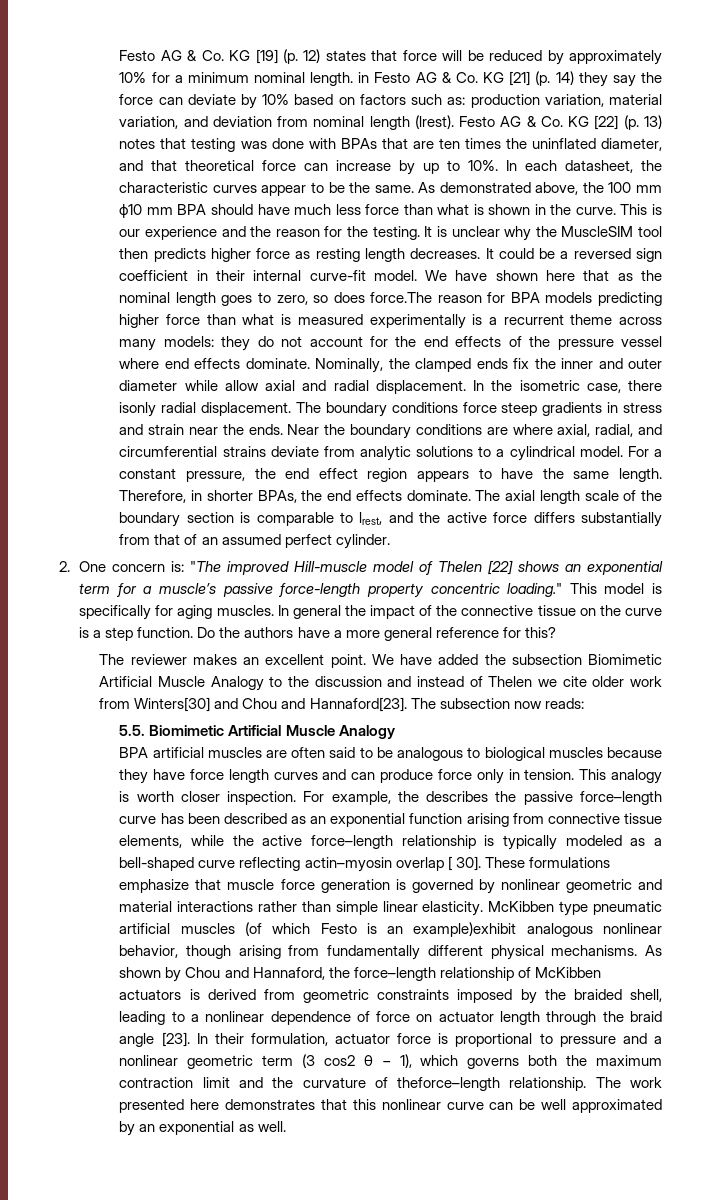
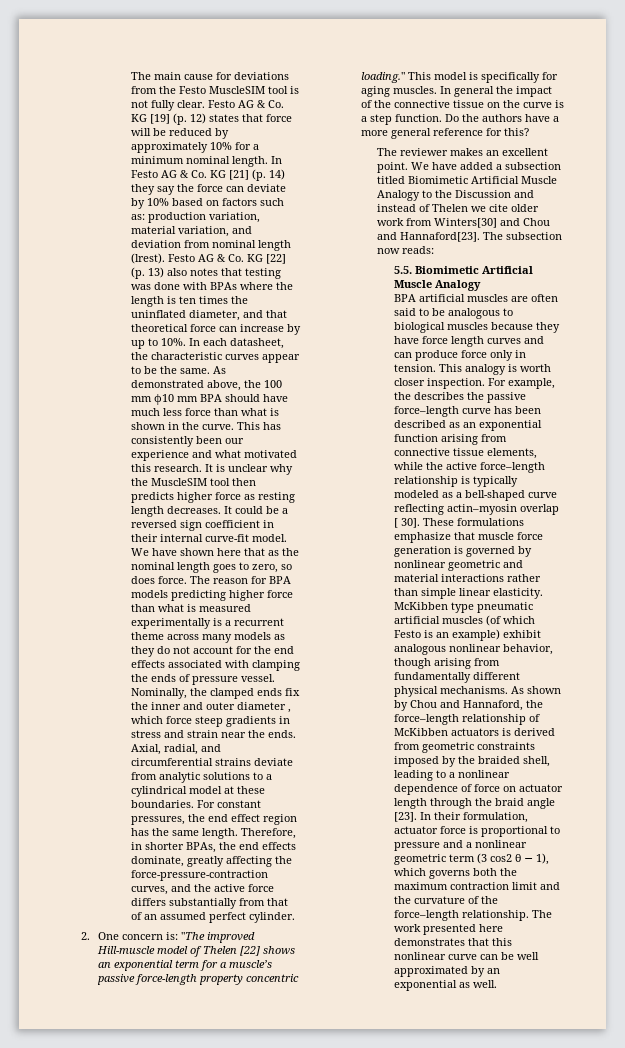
+ The main cause for deviations from the Festo MuscleSIM tool is not fully clear.
- Festo AG & Co. KG [19] (p. 12) states that force will be reduced by approximately 10% for a minimum nominal length. in Festo AG & Co. KG [21] (p. 14) they say the force can deviate by 10% based on factors such as: production variation, material variation, and deviation from nominal length (lrest).
+ Festo AG & Co. KG [19] (p. 12) states that force will be reduced by approximately 10% for a minimum nominal length. In Festo AG & Co. KG [21] (p. 14) they say the force can deviate by 10% based on factors such as: production variation, material variation, and deviation from nominal length (lrest).
- Festo AG & Co. KG [22] (p. 13) notes that testing was done with BPAs that are ten times the uninflated diameter, and that theoretical force can increase by up to 10%.
+ Festo AG & Co. KG [22] (p. 13) also notes that testing was done with BPAs where the length is ten times the uninflated diameter, and that theoretical force can increase by up to 10%.
- This is our experience and the reason for the testing.
+ This has consistently been our experience and what motivated this research.
- We have shown here that as the nominal length goes to zero, so does force.The reason for BPA models predicting higher force than what is measured experimentally is a recurrent theme across many models: they do not account for the end effects of the pressure vessel where end effects dominate.
+ We have shown here that as the nominal length goes to zero, so does force. The reason for BPA models predicting higher force than what is measured experimentally is a recurrent theme across many models as they do not account for the end effects associated with clamping the ends of pressure vessel.
- Nominally, the clamped ends fix the inner and outer diameter while allow axial and radial displacement. In the isometric case, there isonly radial displacement. The boundary conditions force steep gradients in stress and strain near the ends.
+ Nominally, the clamped ends fix the inner and outer diameter , which force steep gradients in stress and strain near the ends.
- Near the boundary conditions are where axial, radial, and circumferential strains deviate from analytic solutions to a cylindrical model. For a constant pressure, the end effect region appears to have the same length.
+ Axial, radial, and circumferential strains deviate from analytic solutions to a cylindrical model at these boundaries. For constant pressures, the end effect region has the same length.
- Therefore, in shorter BPAs, the end effects dominate. The axial length scale of the boundary section is comparable to lrest, and the active force differs substantially from that of an assumed perfect cylinder.
+ Therefore, in shorter BPAs, the end effects dominate, greatly affecting the force-pressure-contraction curves, and the active force differs substantially from that of an assumed perfect cylinder.
- We have added the subsection Biomimetic Artificial Muscle Analogy to the discussion and instead of Thelen we cite older work from Winters[30] and Chou and Hannaford[23].
+ We have added a subsection titled Biomimetic Artificial Muscle Analogy to the Discussion and instead of Thelen we cite older work from Winters[30] and Chou and Hannaford[23].
- McKibben type pneumatic artificial muscles (of which Festo is an example)exhibit analogous nonlinear behavior, though arising from fundamentally different physical mechanisms.
+ McKibben type pneumatic artificial muscles (of which Festo is an example) exhibit analogous nonlinear behavior, though arising from fundamentally different physical mechanisms.
- In their formulation, actuator force is proportional to pressure and a nonlinear geometric term (3 cos2 θ − 1), which governs both the maximum contraction limit and the curvature of theforce–length relationship.
+ In their formulation, actuator force is proportional to pressure and a nonlinear geometric term (3 cos2 θ − 1), which governs both the maximum contraction limit and the curvature of the force–length relationship.

